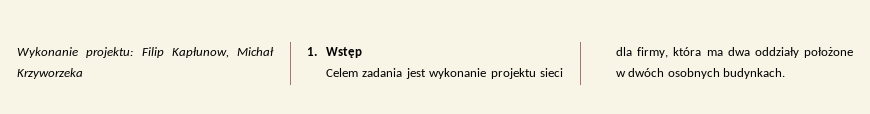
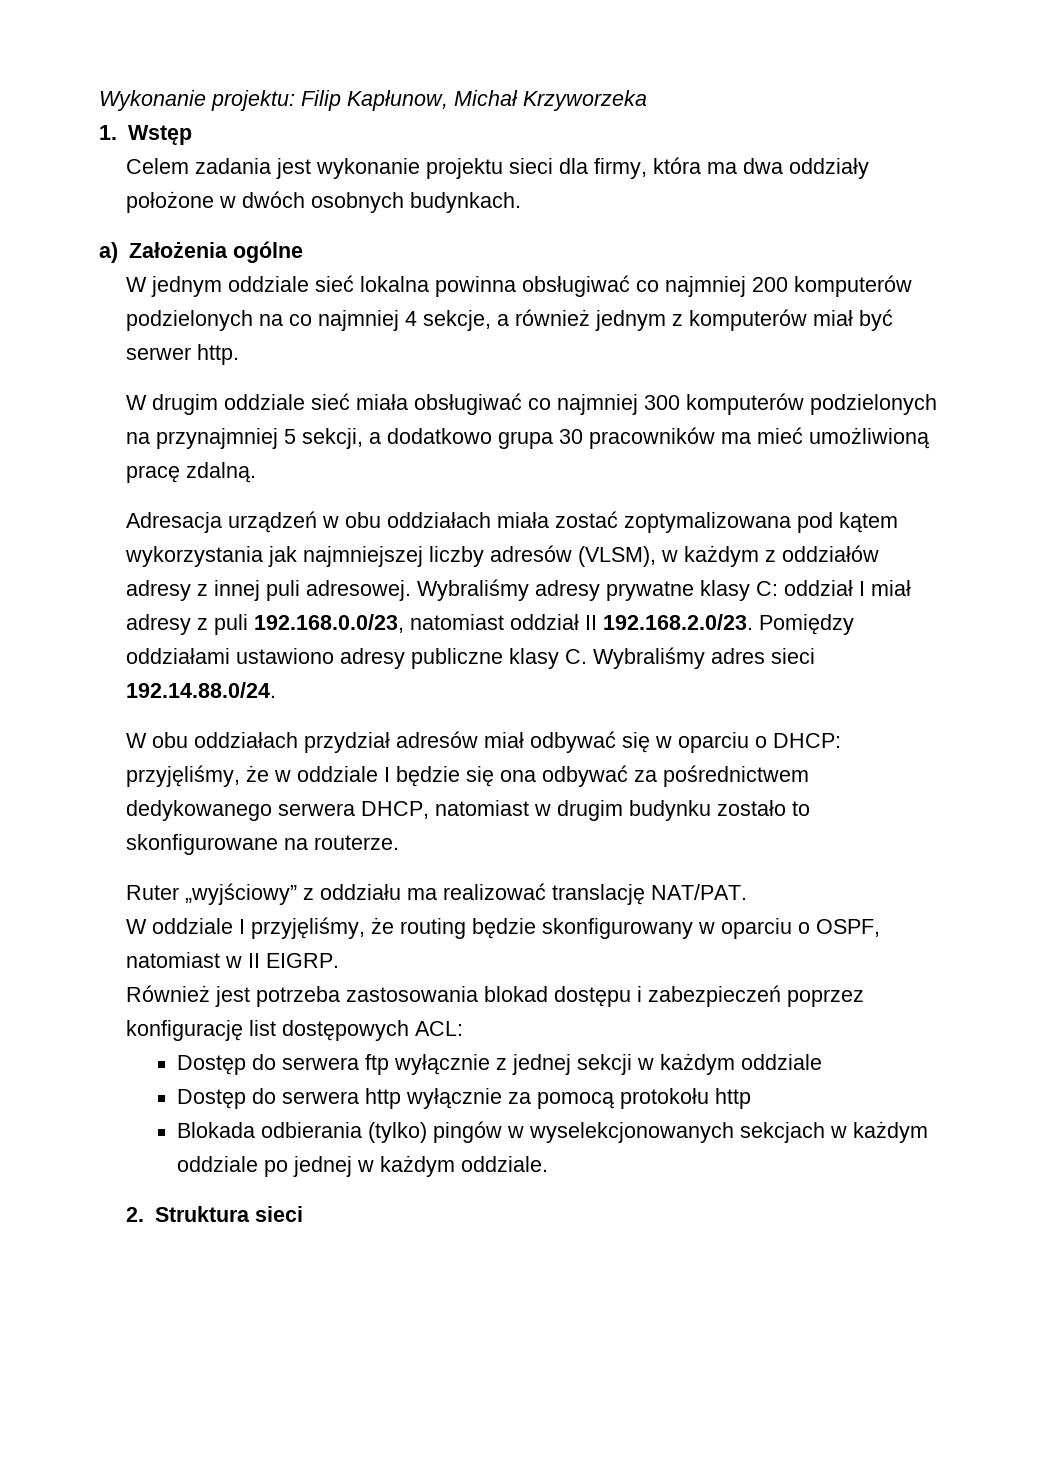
+ a) Założenia ogólne
+ W jednym oddziale sieć lokalna powinna obsługiwać co najmniej 200 komputerów podzielonych na co najmniej 4 sekcje, a również jednym z komputerów miał być serwer http.
+ W drugim oddziale sieć miała obsługiwać co najmniej 300 komputerów podzielonych na przynajmniej 5 sekcji, a dodatkowo grupa 30 pracowników ma mieć umożliwioną pracę zdalną.
+ Adresacja urządzeń w obu oddziałach miała zostać zoptymalizowana pod kątem wykorzystania jak najmniejszej liczby adresów (VLSM), w każdym z oddziałów adresy z innej puli adresowej. Wybraliśmy adresy prywatne klasy C: oddział I miał adresy z puli 192.168.0.0/23, natomiast oddział II 192.168.2.0/23. Pomiędzy oddziałami ustawiono adresy publiczne klasy C. Wybraliśmy adres sieci 192.14.88.0/24.
+ W obu oddziałach przydział adresów miał odbywać się w oparciu o DHCP: przyjęliśmy, że w oddziale I będzie się ona odbywać za pośrednictwem dedykowanego serwera DHCP, natomiast w drugim budynku zostało to skonfigurowane na routerze.
+ Ruter „wyjściowy” z oddziału ma realizować translację NAT/PAT.
+ W oddziale I przyjęliśmy, że routing będzie skonfigurowany w oparciu o OSPF, natomiast w II EIGRP.
+ Również jest potrzeba zastosowania blokad dostępu i zabezpieczeń poprzez konfigurację list dostępowych ACL:
+ Dostęp do serwera ftp wyłącznie z jednej sekcji w każdym oddziale
+ Dostęp do serwera http wyłącznie za pomocą protokołu http
+ Blokada odbierania (tylko) pingów w wyselekcjonowanych sekcjach w każdym oddziale po jednej w każdym oddziale.
+ 2. Struktura sieci

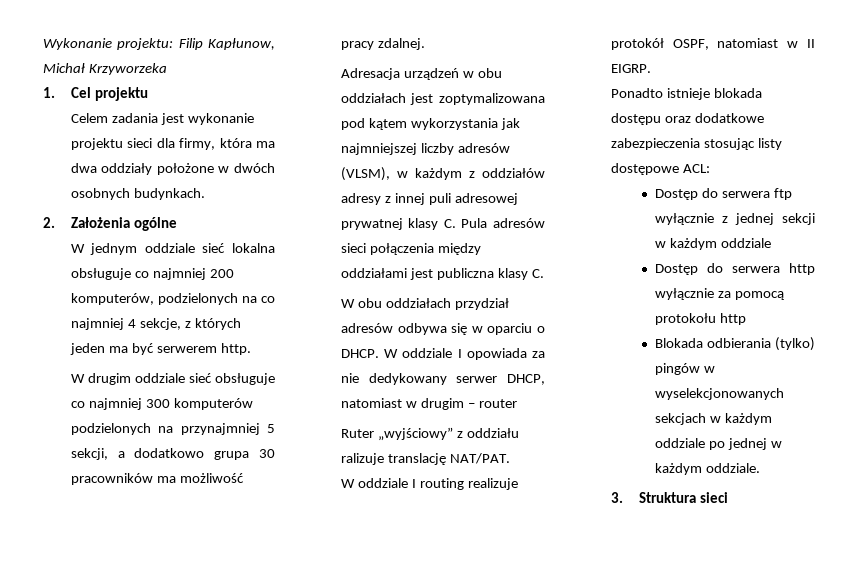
- 1. Wstęp
+ 1. Cel projektu
- a) Założenia ogólne
+ 2. Założenia ogólne
- W jednym oddziale sieć lokalna powinna obsługiwać co najmniej 200 komputerów podzielonych na co najmniej 4 sekcje, a również jednym z komputerów miał być serwer http.
+ W jednym oddziale sieć lokalna obsługuje co najmniej 200 komputerów, podzielonych na co najmniej 4 sekcje, z których jeden ma być serwerem http.
- W drugim oddziale sieć miała obsługiwać co najmniej 300 komputerów podzielonych na przynajmniej 5 sekcji, a dodatkowo grupa 30 pracowników ma mieć umożliwioną pracę zdalną.
+ W drugim oddziale sieć obsługuje co najmniej 300 komputerów podzielonych na przynajmniej 5 sekcji, a dodatkowo grupa 30 pracowników ma możliwość pracy zdalnej.
- Adresacja urządzeń w obu oddziałach miała zostać zoptymalizowana pod kątem wykorzystania jak najmniejszej liczby adresów (VLSM), w każdym z oddziałów adresy z innej puli adresowej. Wybraliśmy adresy prywatne klasy C: oddział I miał adresy z puli 192.168.0.0/23, natomiast oddział II 192.168.2.0/23. Pomiędzy oddziałami ustawiono adresy publiczne klasy C. Wybraliśmy adres sieci 192.14.88.0/24.
+ Adresacja urządzeń w obu oddziałach jest zoptymalizowana pod kątem wykorzystania jak najmniejszej liczby adresów (VLSM), w każdym z oddziałów adresy z innej puli adresowej prywatnej klasy C. Pula adresów sieci połączenia między oddziałami jest publiczna klasy C.
- W obu oddziałach przydział adresów miał odbywać się w oparciu o DHCP: przyjęliśmy, że w oddziale I będzie się ona odbywać za pośrednictwem dedykowanego serwera DHCP, natomiast w drugim budynku zostało to skonfigurowane na routerze.
+ W obu oddziałach przydział adresów odbywa się w oparciu o DHCP. W oddziale I opowiada za nie dedykowany serwer DHCP, natomiast w drugim – router
- Ruter „wyjściowy” z oddziału ma realizować translację NAT/PAT.
+ Ruter „wyjściowy” z oddziału ralizuje translację NAT/PAT.
- W oddziale I przyjęliśmy, że routing będzie skonfigurowany w oparciu o OSPF, natomiast w II EIGRP.
+ W oddziale I routing realizuje protokół OSPF, natomiast w II EIGRP.
- Również jest potrzeba zastosowania blokad dostępu i zabezpieczeń poprzez konfigurację list dostępowych ACL:
+ Ponadto istnieje blokada dostępu oraz dodatkowe zabezpieczenia stosując listy dostępowe ACL:
- 2. Struktura sieci
+ 3. Struktura sieci

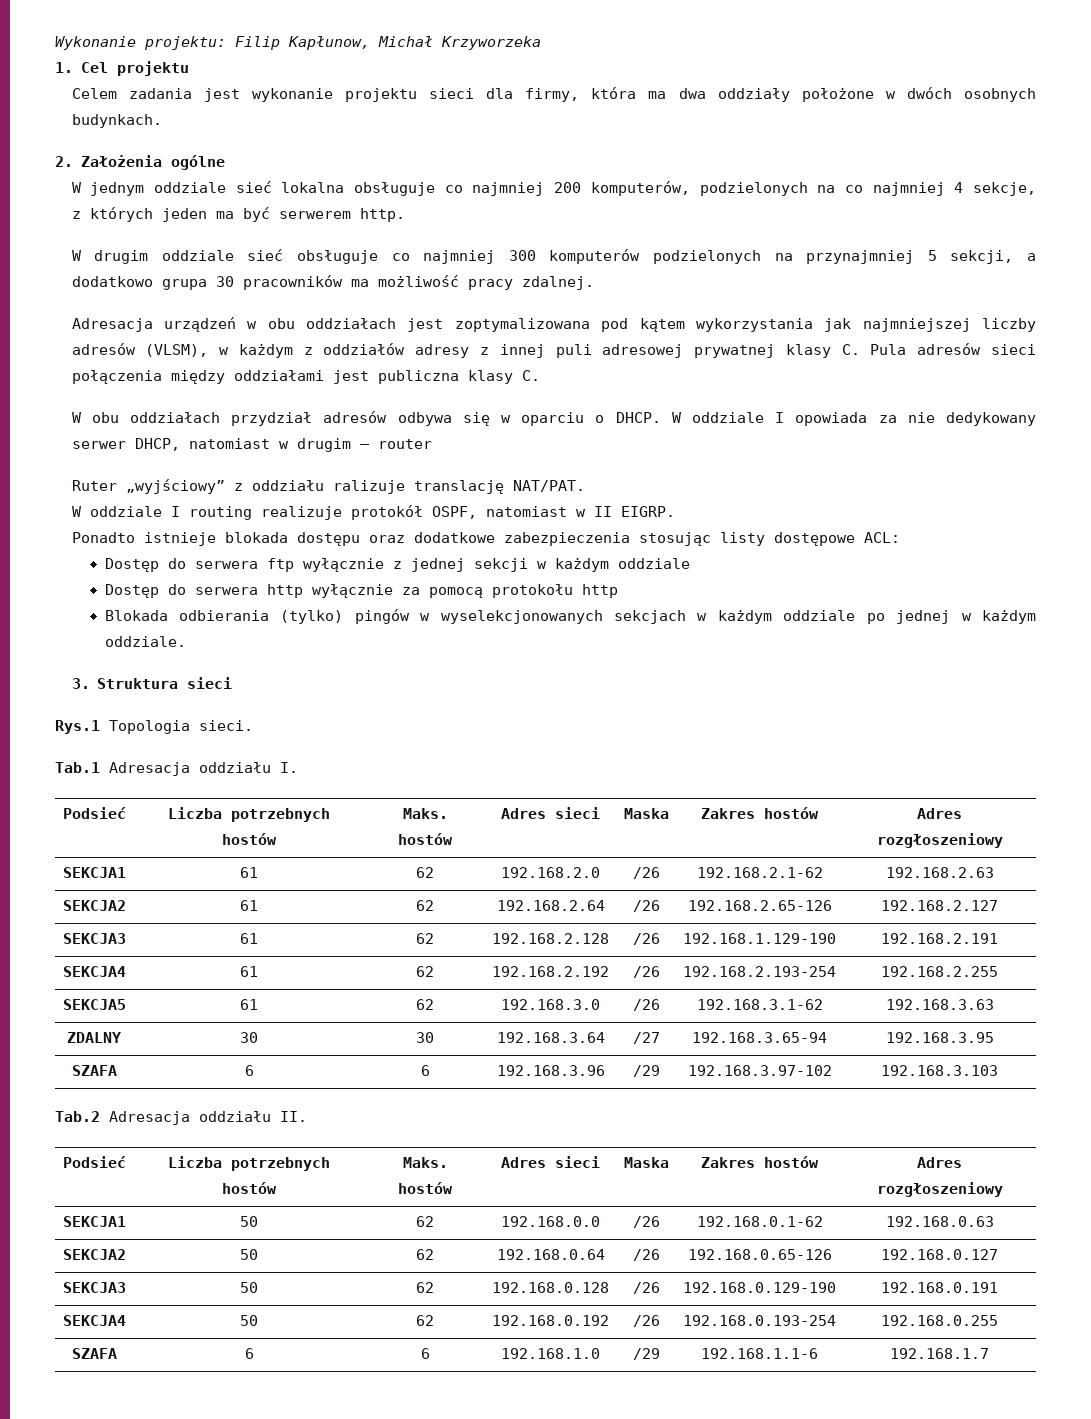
+ Rys.1 Topologia sieci.
+ Tab.1 Adresacja oddziału I.
+ Podsieć | Liczba potrzebnych hostów | Maks. hostów | Adres sieci | Maska | Zakres hostów | Adres rozgłoszeniowy
+ SEKCJA1 | 61 | 62 | 192.168.2.0 | /26 | 192.168.2.1-62 | 192.168.2.63
+ SEKCJA2 | 61 | 62 | 192.168.2.64 | /26 | 192.168.2.65-126 | 192.168.2.127
+ SEKCJA3 | 61 | 62 | 192.168.2.128 | /26 | 192.168.1.129-190 | 192.168.2.191
+ SEKCJA4 | 61 | 62 | 192.168.2.192 | /26 | 192.168.2.193-254 | 192.168.2.255
+ SEKCJA5 | 61 | 62 | 192.168.3.0 | /26 | 192.168.3.1-62 | 192.168.3.63
+ ZDALNY | 30 | 30 | 192.168.3.64 | /27 | 192.168.3.65-94 | 192.168.3.95
+ SZAFA | 6 | 6 | 192.168.3.96 | /29 | 192.168.3.97-102 | 192.168.3.103
+ Tab.2 Adresacja oddziału II.
+ Podsieć | Liczba potrzebnych hostów | Maks. hostów | Adres sieci | Maska | Zakres hostów | Adres rozgłoszeniowy
+ SEKCJA1 | 50 | 62 | 192.168.0.0 | /26 | 192.168.0.1-62 | 192.168.0.63
+ SEKCJA2 | 50 | 62 | 192.168.0.64 | /26 | 192.168.0.65-126 | 192.168.0.127
+ SEKCJA3 | 50 | 62 | 192.168.0.128 | /26 | 192.168.0.129-190 | 192.168.0.191
+ SEKCJA4 | 50 | 62 | 192.168.0.192 | /26 | 192.168.0.193-254 | 192.168.0.255
+ SZAFA | 6 | 6 | 192.168.1.0 | /29 | 192.168.1.1-6 | 192.168.1.7

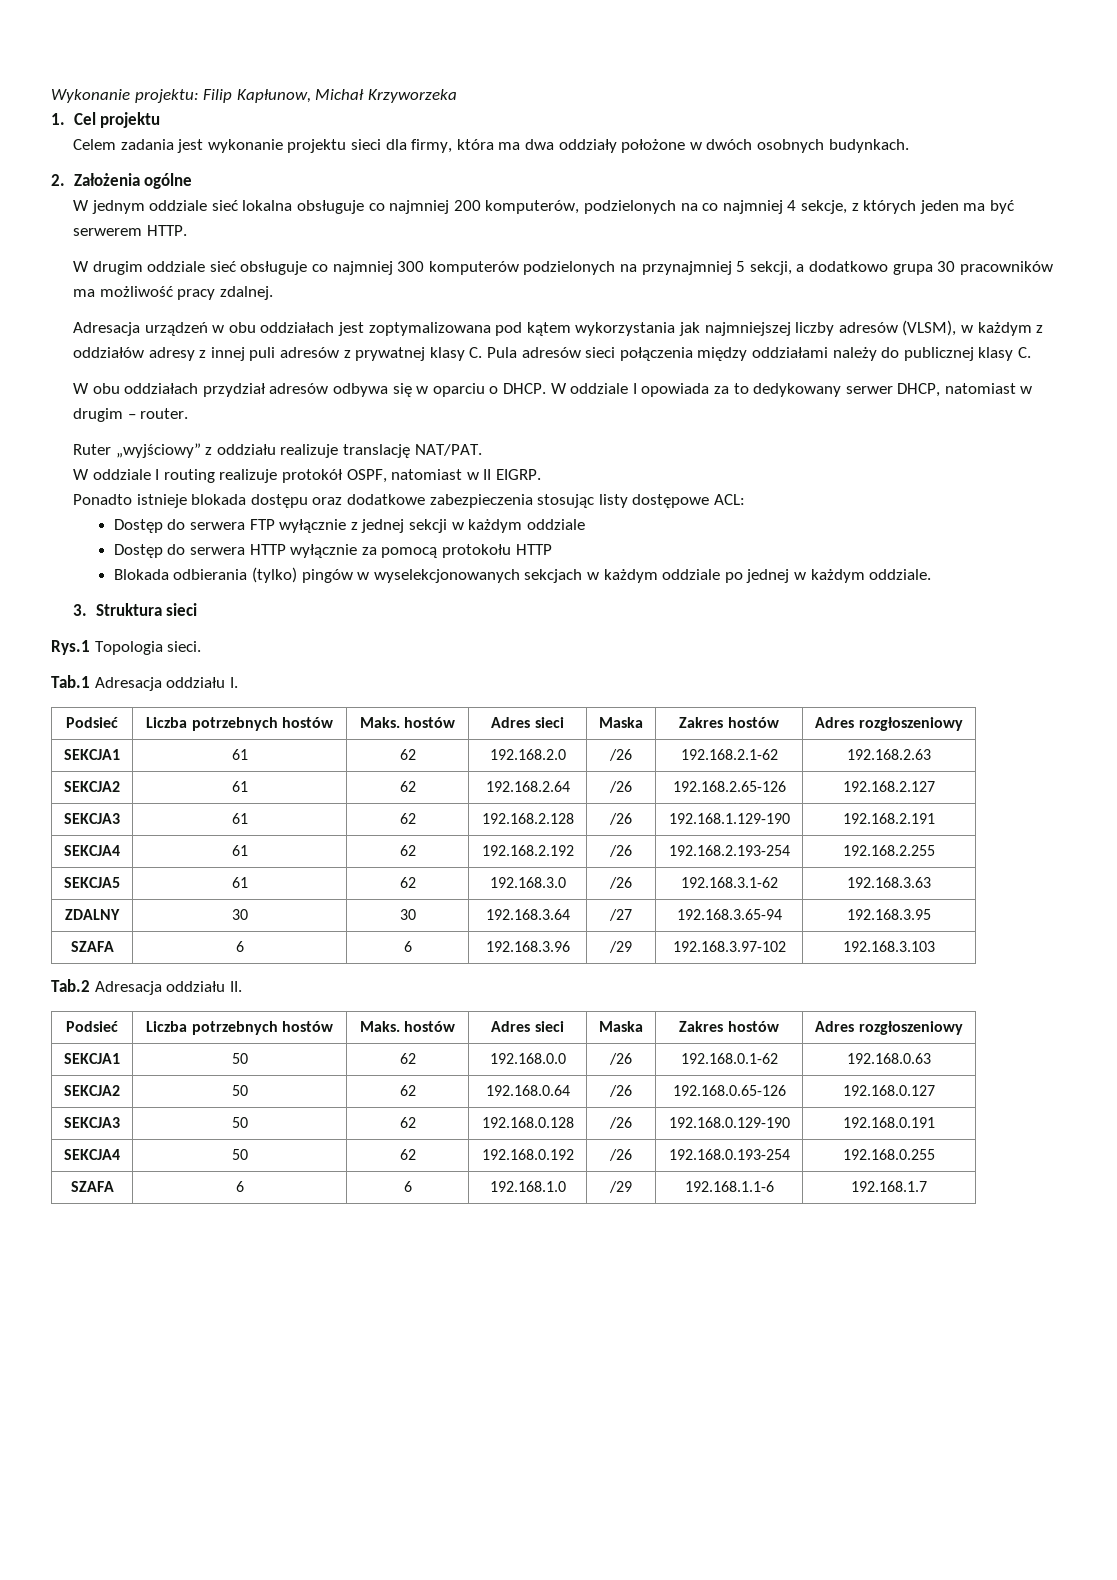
- W jednym oddziale sieć lokalna obsługuje co najmniej 200 komputerów, podzielonych na co najmniej 4 sekcje, z których jeden ma być serwerem http.
+ W jednym oddziale sieć lokalna obsługuje co najmniej 200 komputerów, podzielonych na co najmniej 4 sekcje, z których jeden ma być serwerem HTTP.
- Adresacja urządzeń w obu oddziałach jest zoptymalizowana pod kątem wykorzystania jak najmniejszej liczby adresów (VLSM), w każdym z oddziałów adresy z innej puli adresowej prywatnej klasy C. Pula adresów sieci połączenia między oddziałami jest publiczna klasy C.
+ Adresacja urządzeń w obu oddziałach jest zoptymalizowana pod kątem wykorzystania jak najmniejszej liczby adresów (VLSM), w każdym z oddziałów adresy z innej puli adresów z prywatnej klasy C. Pula adresów sieci połączenia między oddziałami należy do publicznej klasy C.
- W oddziale I opowiada za nie dedykowany serwer DHCP, natomiast w drugim – router
+ W oddziale I opowiada za to dedykowany serwer DHCP, natomiast w drugim – router.
- Ruter „wyjściowy” z oddziału ralizuje translację NAT/PAT.
+ Ruter „wyjściowy” z oddziału realizuje translację NAT/PAT.
- Dostęp do serwera ftp wyłącznie z jednej sekcji w każdym oddziale
+ Dostęp do serwera FTP wyłącznie z jednej sekcji w każdym oddziale
- Dostęp do serwera http wyłącznie za pomocą protokołu http
+ Dostęp do serwera HTTP wyłącznie za pomocą protokołu HTTP

